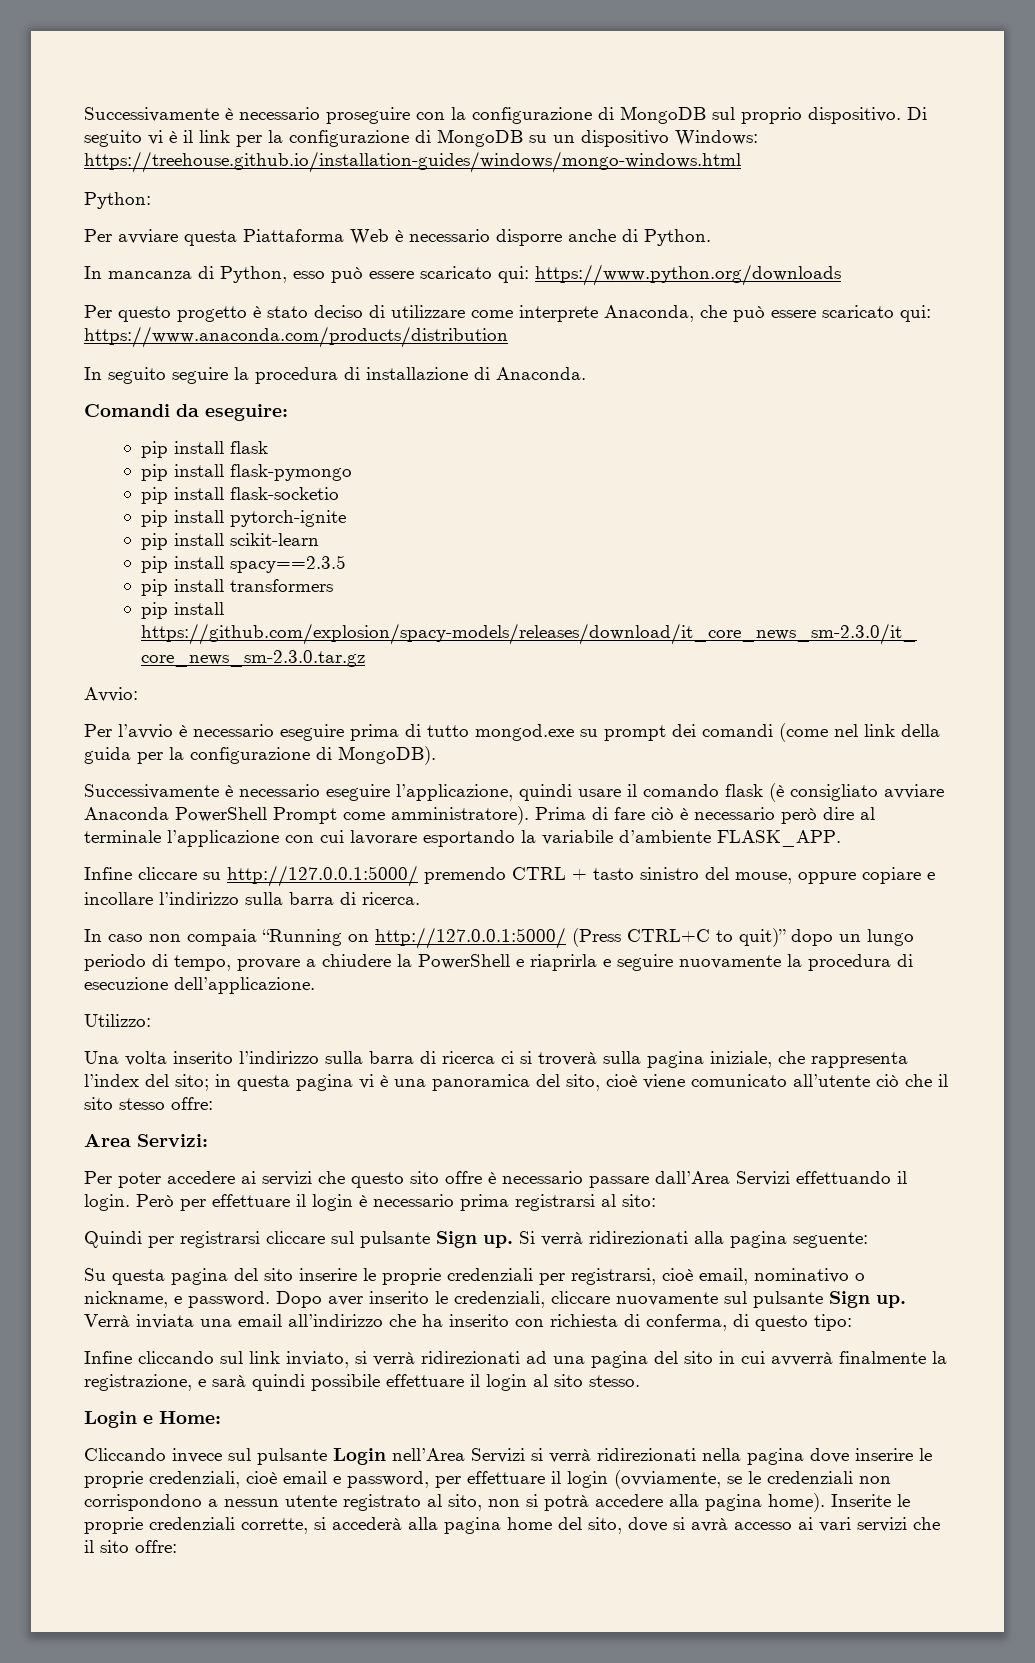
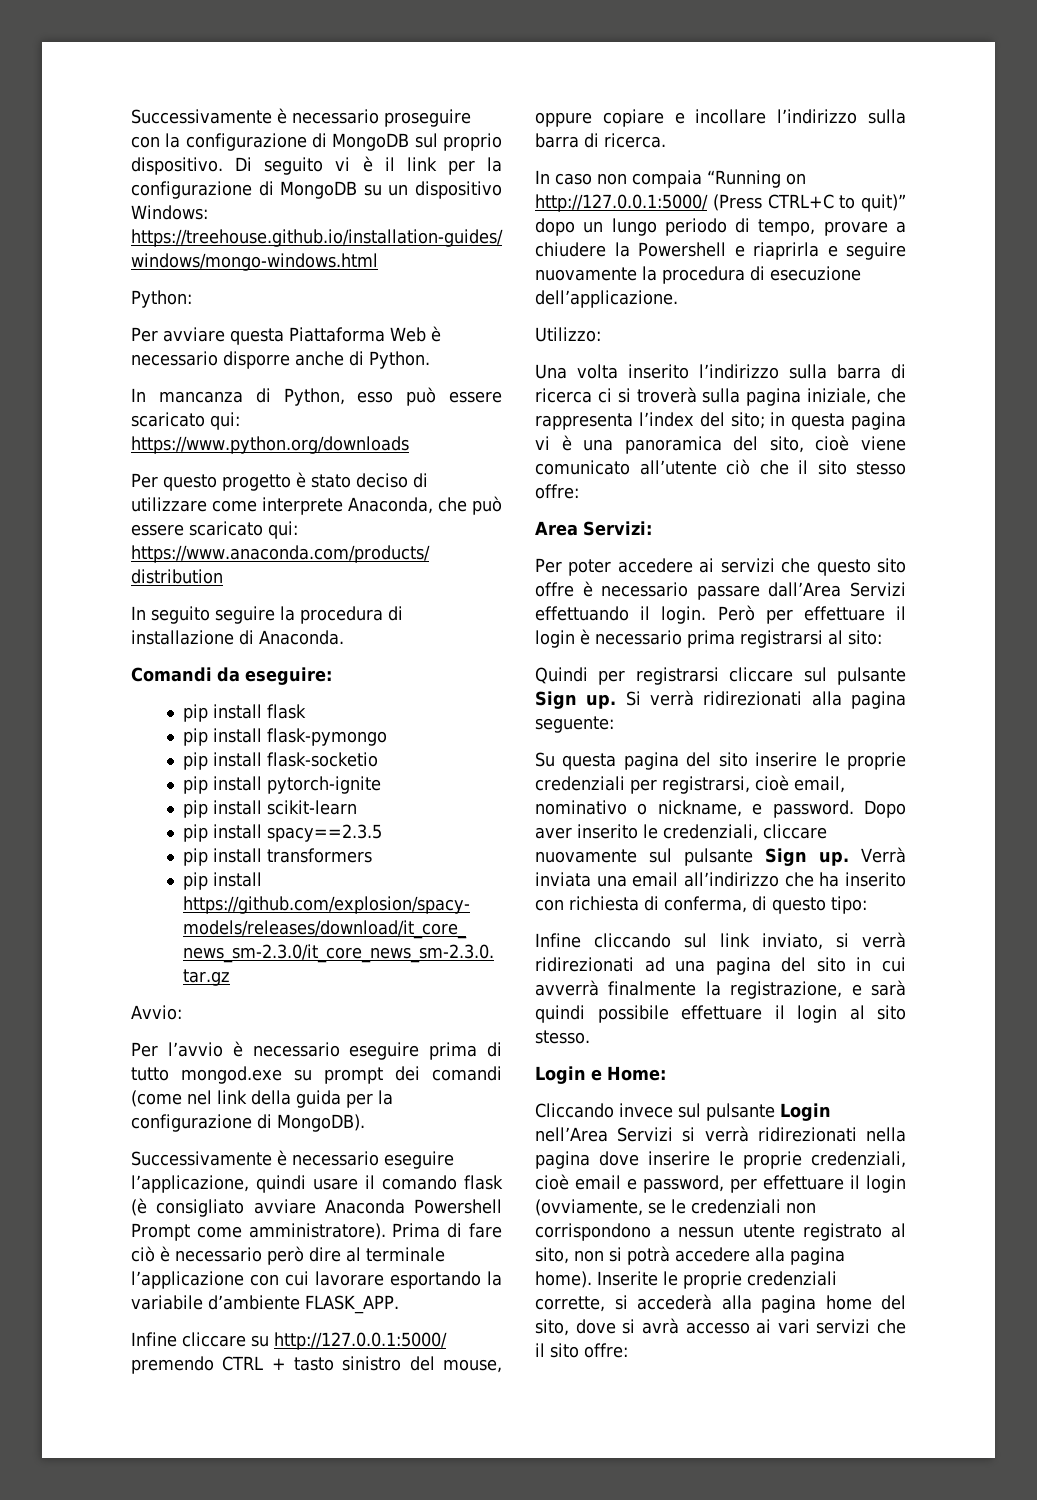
- Successivamente è necessario eseguire l’applicazione, quindi usare il comando flask (è consigliato avviare Anaconda PowerShell Prompt come amministratore).
+ Successivamente è necessario eseguire l’applicazione, quindi usare il comando flask (è consigliato avviare Anaconda Powershell Prompt come amministratore).
- In caso non compaia “Running on http://127.0.0.1:5000/ (Press CTRL+C to quit)” dopo un lungo periodo di tempo, provare a chiudere la PowerShell e riaprirla e seguire nuovamente la procedura di esecuzione dell’applicazione.
+ In caso non compaia “Running on http://127.0.0.1:5000/ (Press CTRL+C to quit)” dopo un lungo periodo di tempo, provare a chiudere la Powershell e riaprirla e seguire nuovamente la procedura di esecuzione dell’applicazione.

